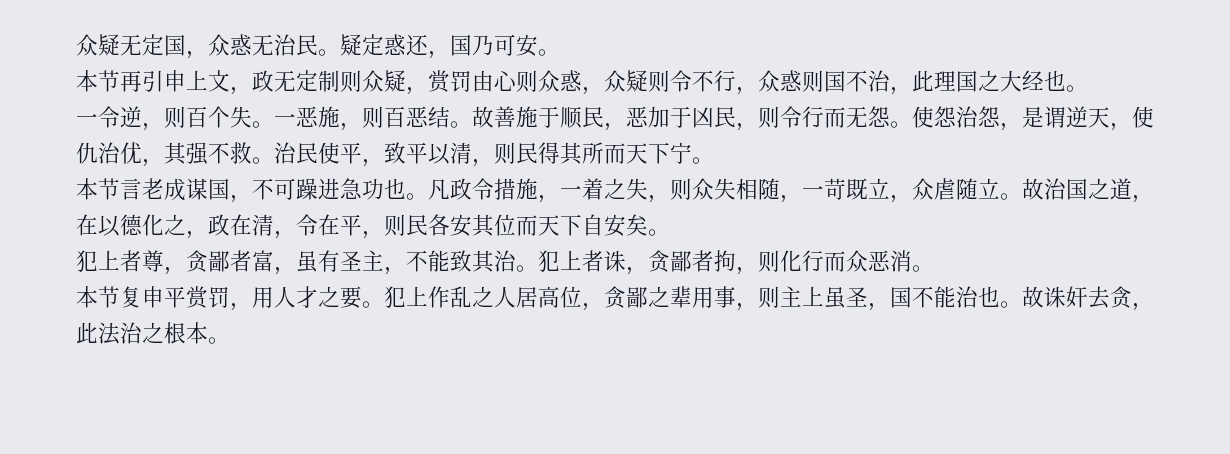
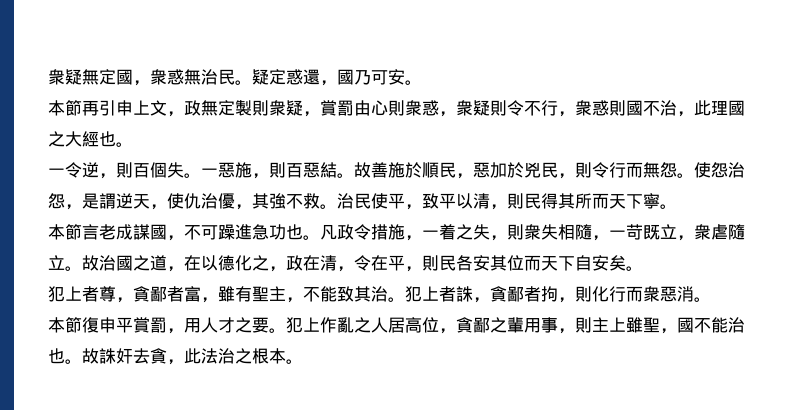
- 众疑无定国，众惑无治民。
+ 衆疑無定國，衆惑無治民。
- 疑定惑还，国乃可安。
+ 疑定惑還，國乃可安。
- 本节再引申上文，政无定制则众疑，赏罚由心则众惑，众疑则令不行，众惑则国不治，此理国之大经也。
+ 本節再引申上文，政無定製則衆疑，賞罰由心則衆惑，衆疑則令不行，衆惑則國不治，此理國之大經也。
- 一令逆，则百个失。一恶施，则百恶结。故善施于顺民，恶加于凶民，则令行而无怨。
+ 一令逆，則百個失。一惡施，則百惡結。故善施於順民，惡加於兇民，則令行而無怨。
- 使怨治怨，是谓逆天，使仇治优，其强不救。
+ 使怨治怨，是謂逆天，使仇治優，其強不救。
- 治民使平，致平以清，则民得其所而天下宁。
- 本节言老成谋国，不可躁进急功也。
+ 治民使平，致平以清，則民得其所而天下寧。
+ 本節言老成謀國，不可躁進急功也。
- 凡政令措施，一着之失，则众失相随，一苛既立，众虐随立。
+ 凡政令措施，一着之失，則衆失相隨，一苛既立，衆虐隨立。
- 故治国之道，在以德化之，政在清，令在平，则民各安其位而天下自安矣。
+ 故治國之道，在以德化之，政在清，令在平，則民各安其位而天下自安矣。
- 犯上者尊，贪鄙者富，虽有圣主，不能致其治。
+ 犯上者尊，貪鄙者富，雖有聖主，不能致其治。
- 犯上者诛，贪鄙者拘，则化行而众恶消。
+ 犯上者誅，貪鄙者拘，則化行而衆惡消。
- 本节复申平赏罚，用人才之要。
+ 本節復申平賞罰，用人才之要。
- 犯上作乱之人居高位，贪鄙之辈用事，则主上虽圣，国不能治也。
+ 犯上作亂之人居高位，貪鄙之輩用事，則主上雖聖，國不能治也。
- 故诛奸去贪，此法治之根本。
+ 故誅奸去貪，此法治之根本。

